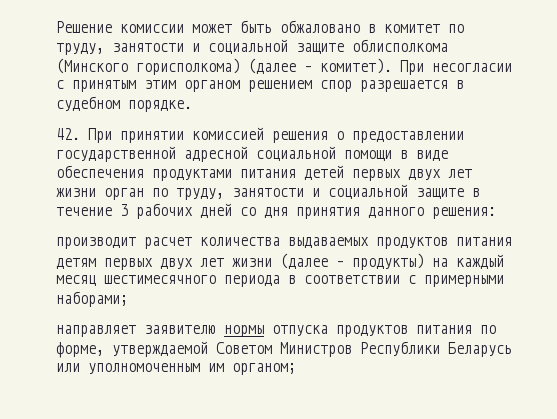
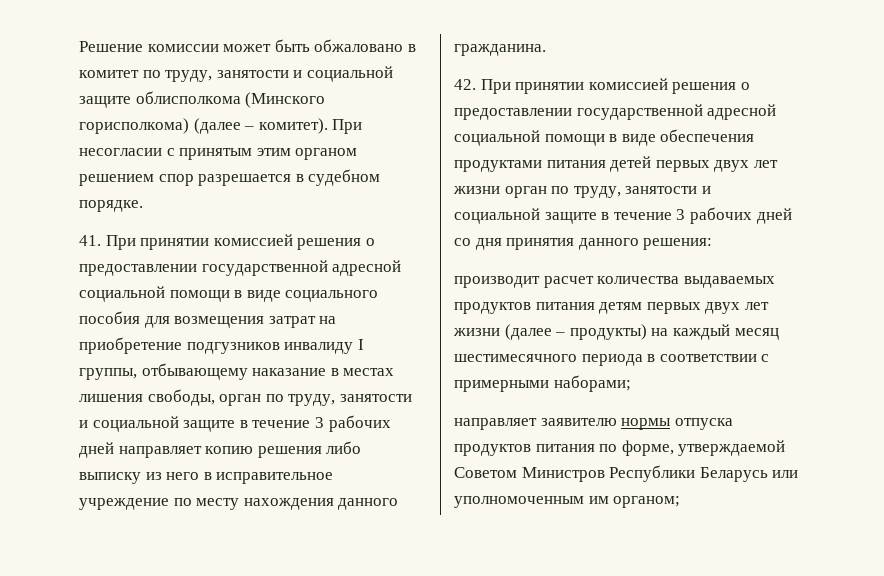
+ 41. При принятии комиссией решения о предоставлении государственной адресной социальной помощи в виде социального пособия для возмещения затрат на приобретение подгузников инвалиду I группы, отбывающему наказание в местах лишения свободы, орган по труду, занятости и социальной защите в течение 3 рабочих дней направляет копию решения либо выписку из него в исправительное учреждение по месту нахождения данного гражданина.

